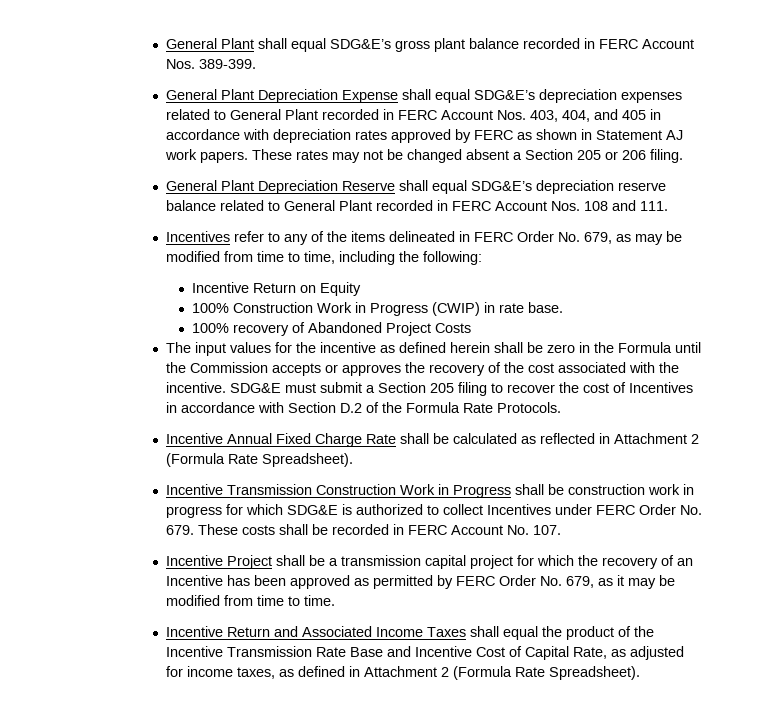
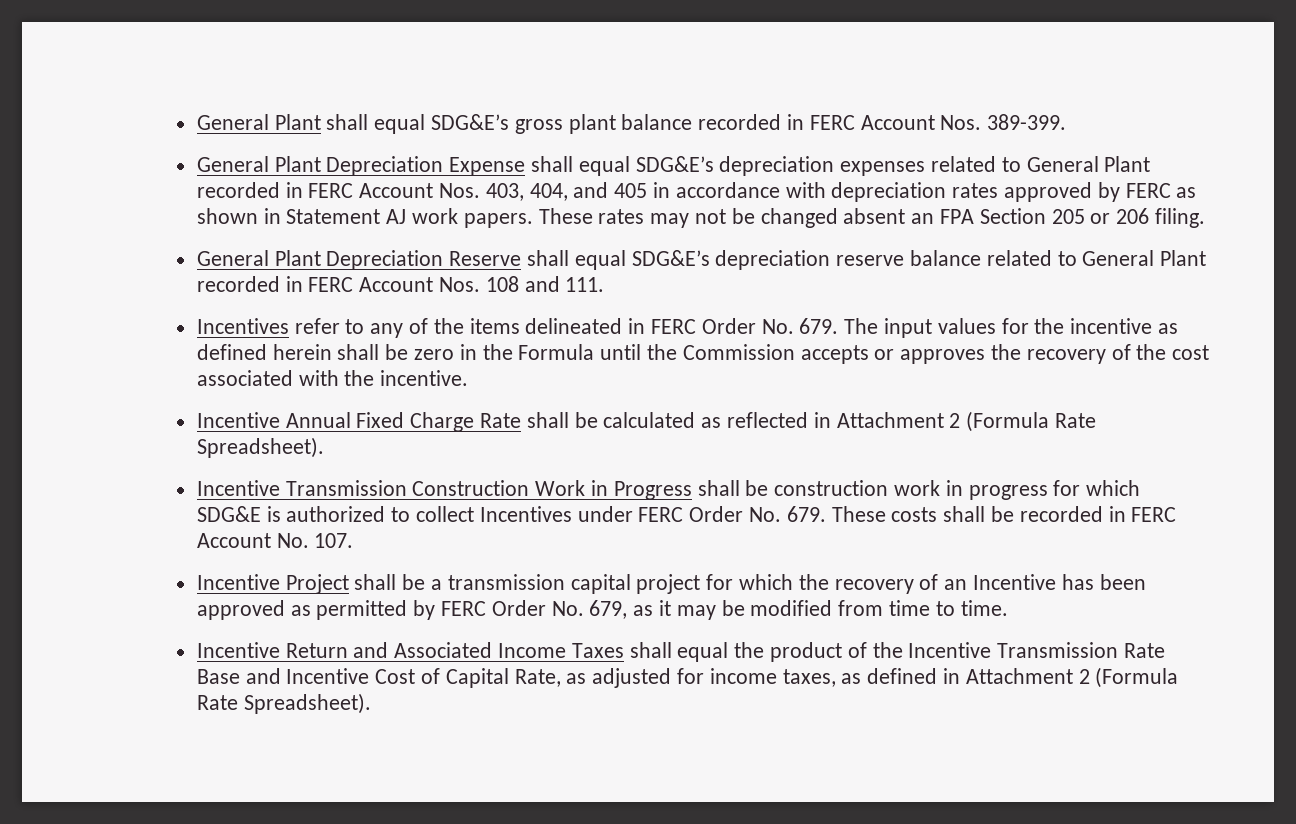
- These rates may not be changed absent a Section 205 or 206 filing.
+ These rates may not be changed absent an FPA Section 205 or 206 filing.
- Incentives refer to any of the items delineated in FERC Order No. 679, as may be modified from time to time, including the following:
- Incentive Return on Equity
- 100% Construction Work in Progress (CWIP) in rate base.
- 100% recovery of Abandoned Project Costs
- The input values for the incentive as defined herein shall be zero in the Formula until the Commission accepts or approves the recovery of the cost associated with the incentive. SDG&E must submit a Section 205 filing to recover the cost of Incentives in accordance with Section D.2 of the Formula Rate Protocols.
+ Incentives refer to any of the items delineated in FERC Order No. 679. The input values for the incentive as defined herein shall be zero in the Formula until the Commission accepts or approves the recovery of the cost associated with the incentive.

